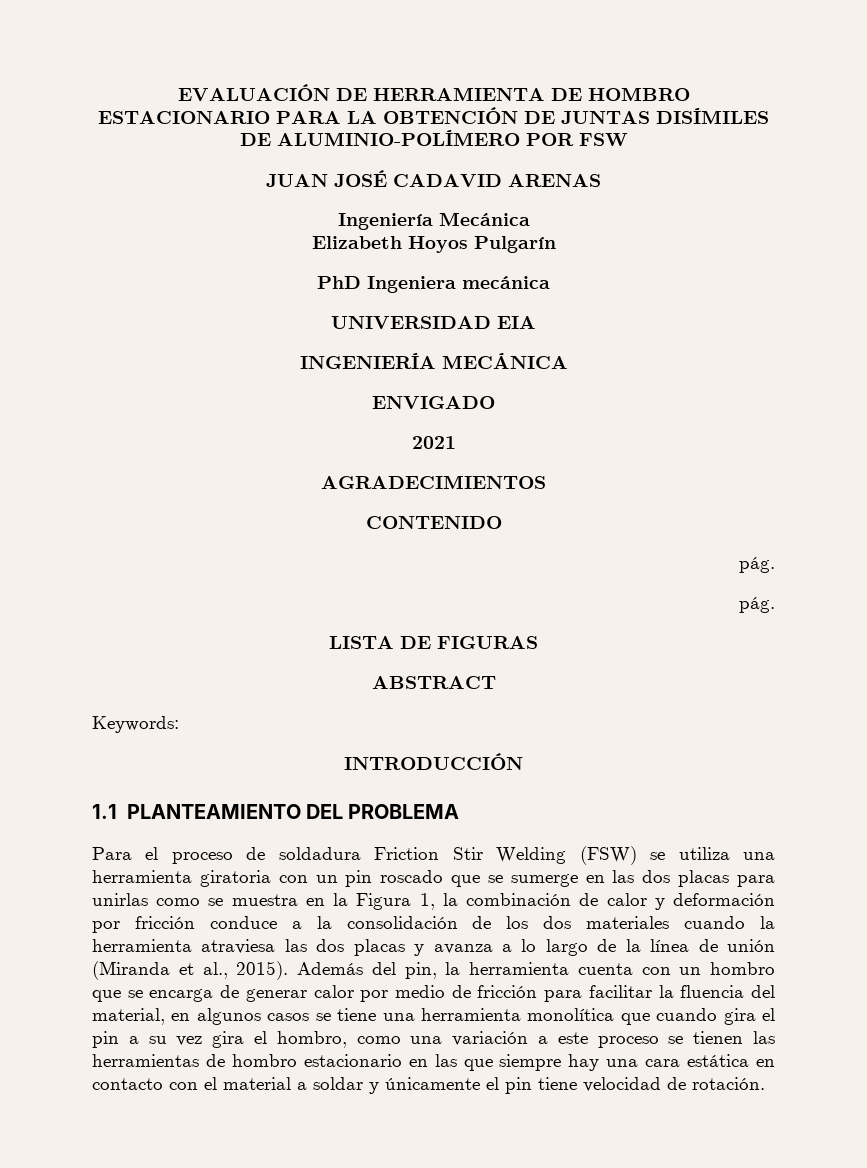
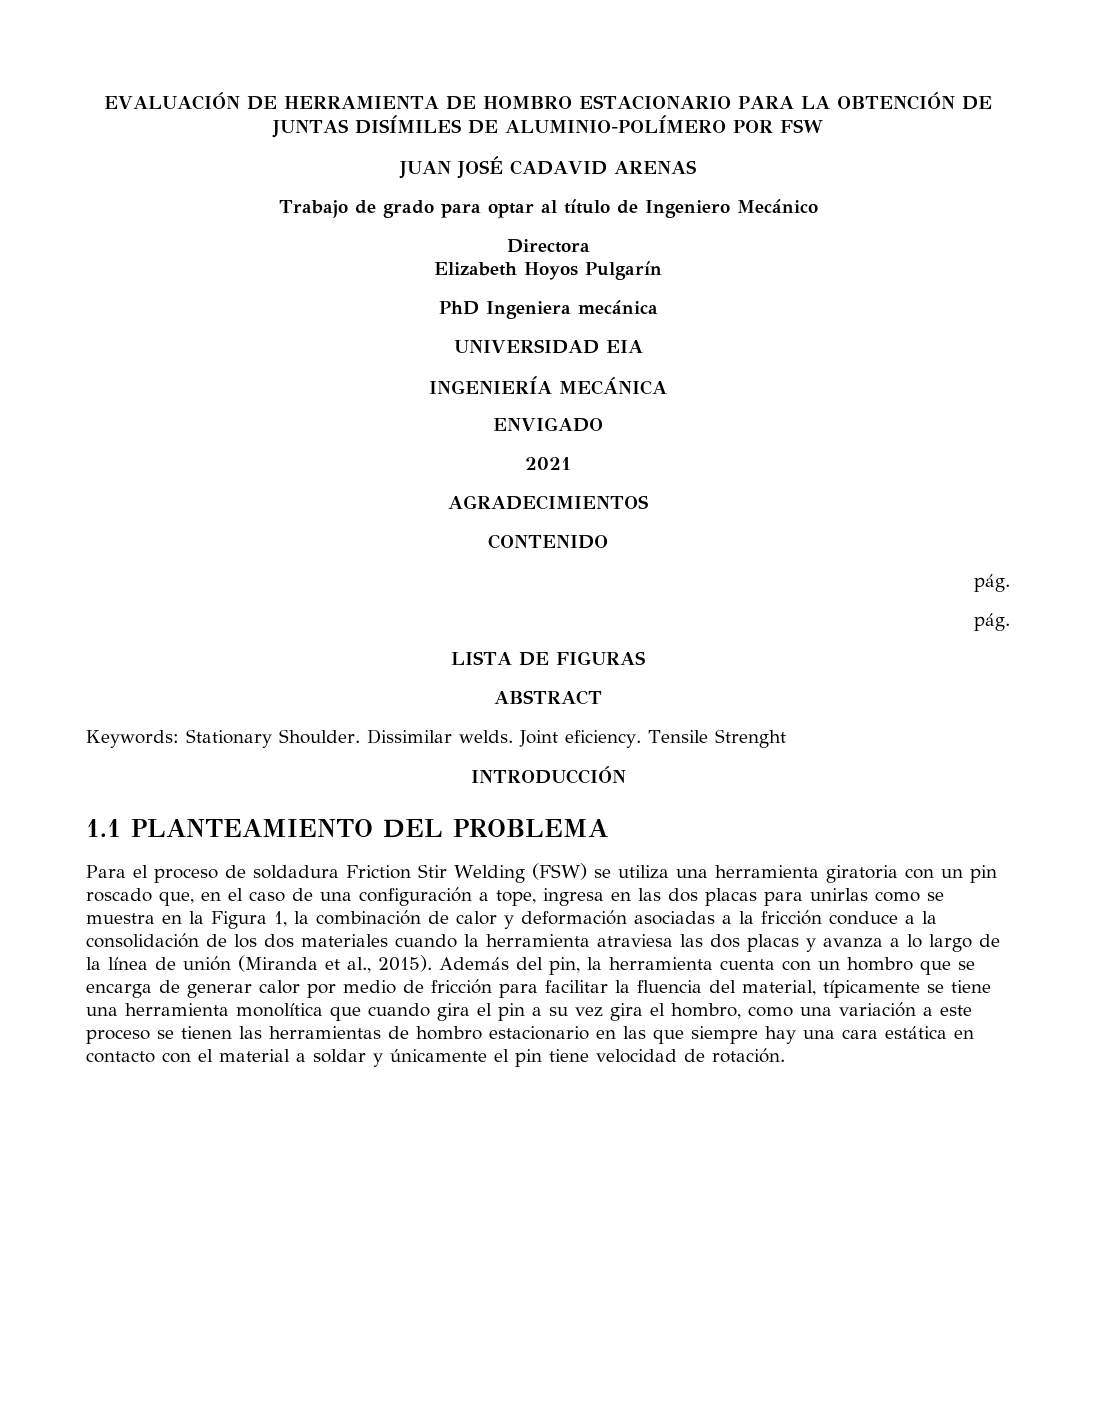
- Ingeniería Mecánica
+ Trabajo de grado para optar al título de Ingeniero Mecánico
+ Directora
- Keywords:
+ Keywords: Stationary Shoulder. Dissimilar welds. Joint eficiency. Tensile Strenght
- Para el proceso de soldadura Friction Stir Welding (FSW) se utiliza una herramienta giratoria con un pin roscado que se sumerge en las dos placas para unirlas como se muestra en la Figura 1, la combinación de calor y deformación por fricción conduce a la consolidación de los dos materiales cuando la herramienta atraviesa las dos placas y avanza a lo largo de la línea de unión (Miranda et al., 2015).
+ Para el proceso de soldadura Friction Stir Welding (FSW) se utiliza una herramienta giratoria con un pin roscado que, en el caso de una configuración a tope, ingresa en las dos placas para unirlas como se muestra en la Figura 1, la combinación de calor y deformación asociadas a la fricción conduce a la consolidación de los dos materiales cuando la herramienta atraviesa las dos placas y avanza a lo largo de la línea de unión (Miranda et al., 2015).
- Además del pin, la herramienta cuenta con un hombro que se encarga de generar calor por medio de fricción para facilitar la fluencia del material, en algunos casos se tiene una herramienta monolítica que cuando gira el pin a su vez gira el hombro, como una variación a este proceso se tienen las herramientas de hombro estacionario en las que siempre hay una cara estática en contacto con el material a soldar y únicamente el pin tiene velocidad de rotación.
+ Además del pin, la herramienta cuenta con un hombro que se encarga de generar calor por medio de fricción para facilitar la fluencia del material, típicamente se tiene una herramienta monolítica que cuando gira el pin a su vez gira el hombro, como una variación a este proceso se tienen las herramientas de hombro estacionario en las que siempre hay una cara estática en contacto con el material a soldar y únicamente el pin tiene velocidad de rotación.

